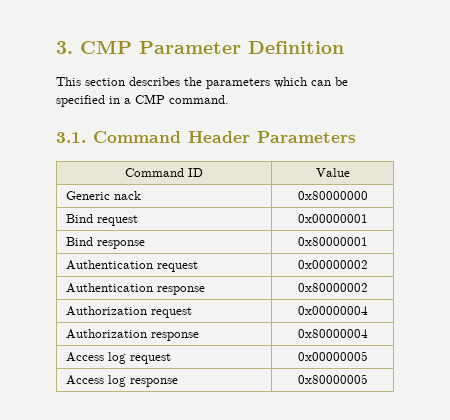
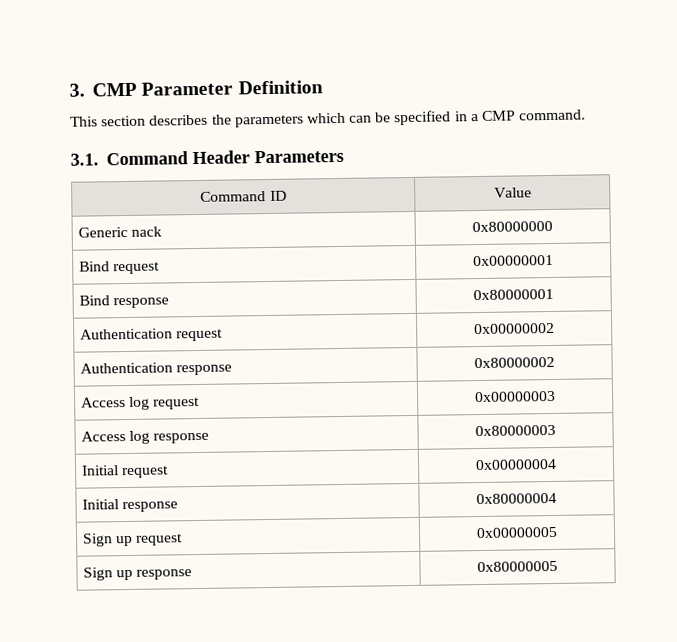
- Authorization request | 0x00000004
- Authorization response | 0x80000004
- Access log request | 0x00000005
+ Access log request | 0x00000003
- Access log response | 0x80000005
+ Access log response | 0x80000003
+ Initial request | 0x00000004
+ Initial response | 0x80000004
+ Sign up request | 0x00000005
+ Sign up response | 0x80000005

